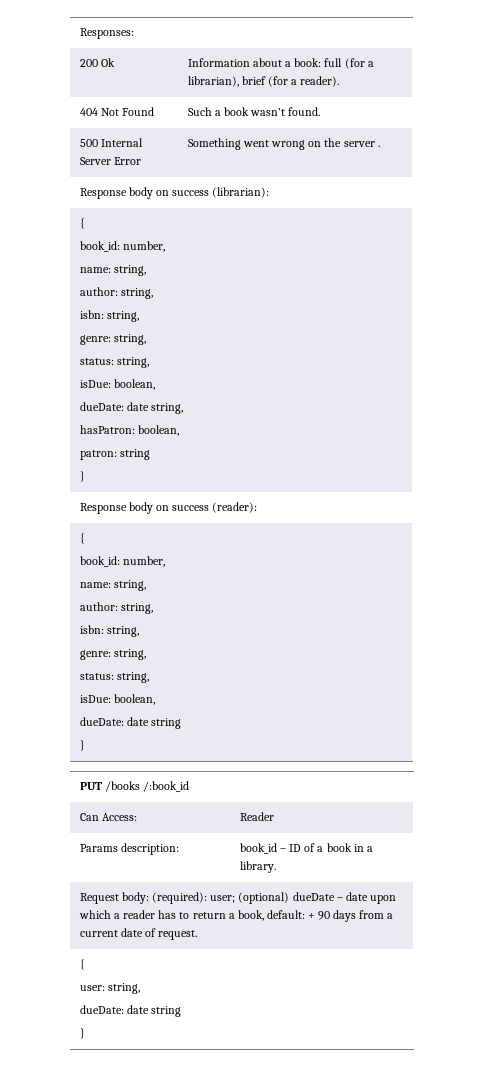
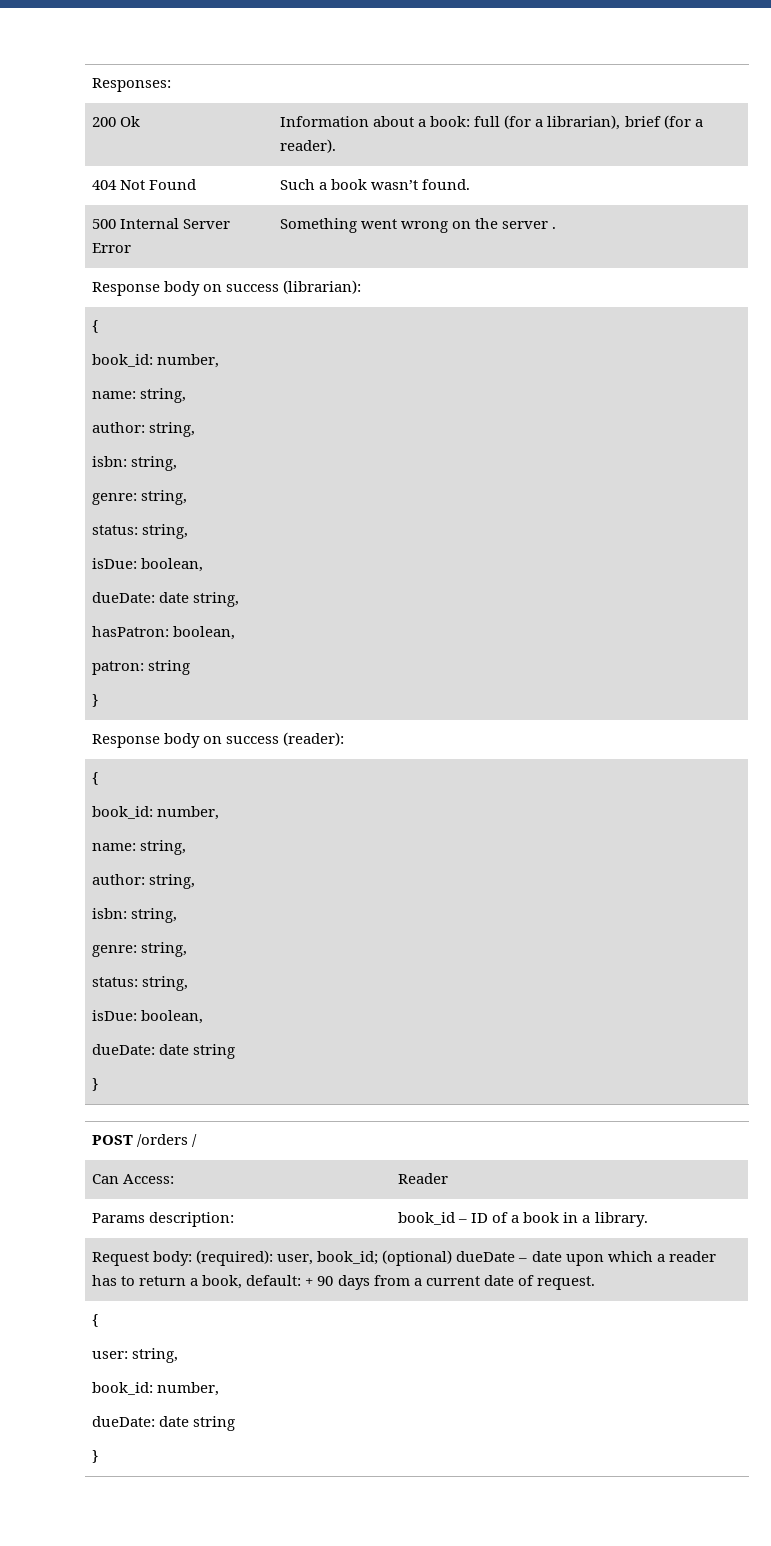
- PUT /books /:book_id
+ POST /orders /
- Request body: (required): user; (optional) dueDate – date upon which a reader has to return a book, default: + 90 days from a current date of request.
+ Request body: (required): user, book_id; (optional) dueDate – date upon which a reader has to return a book, default: + 90 days from a current date of request.
  {
  user: string,
+ book_id: number,

